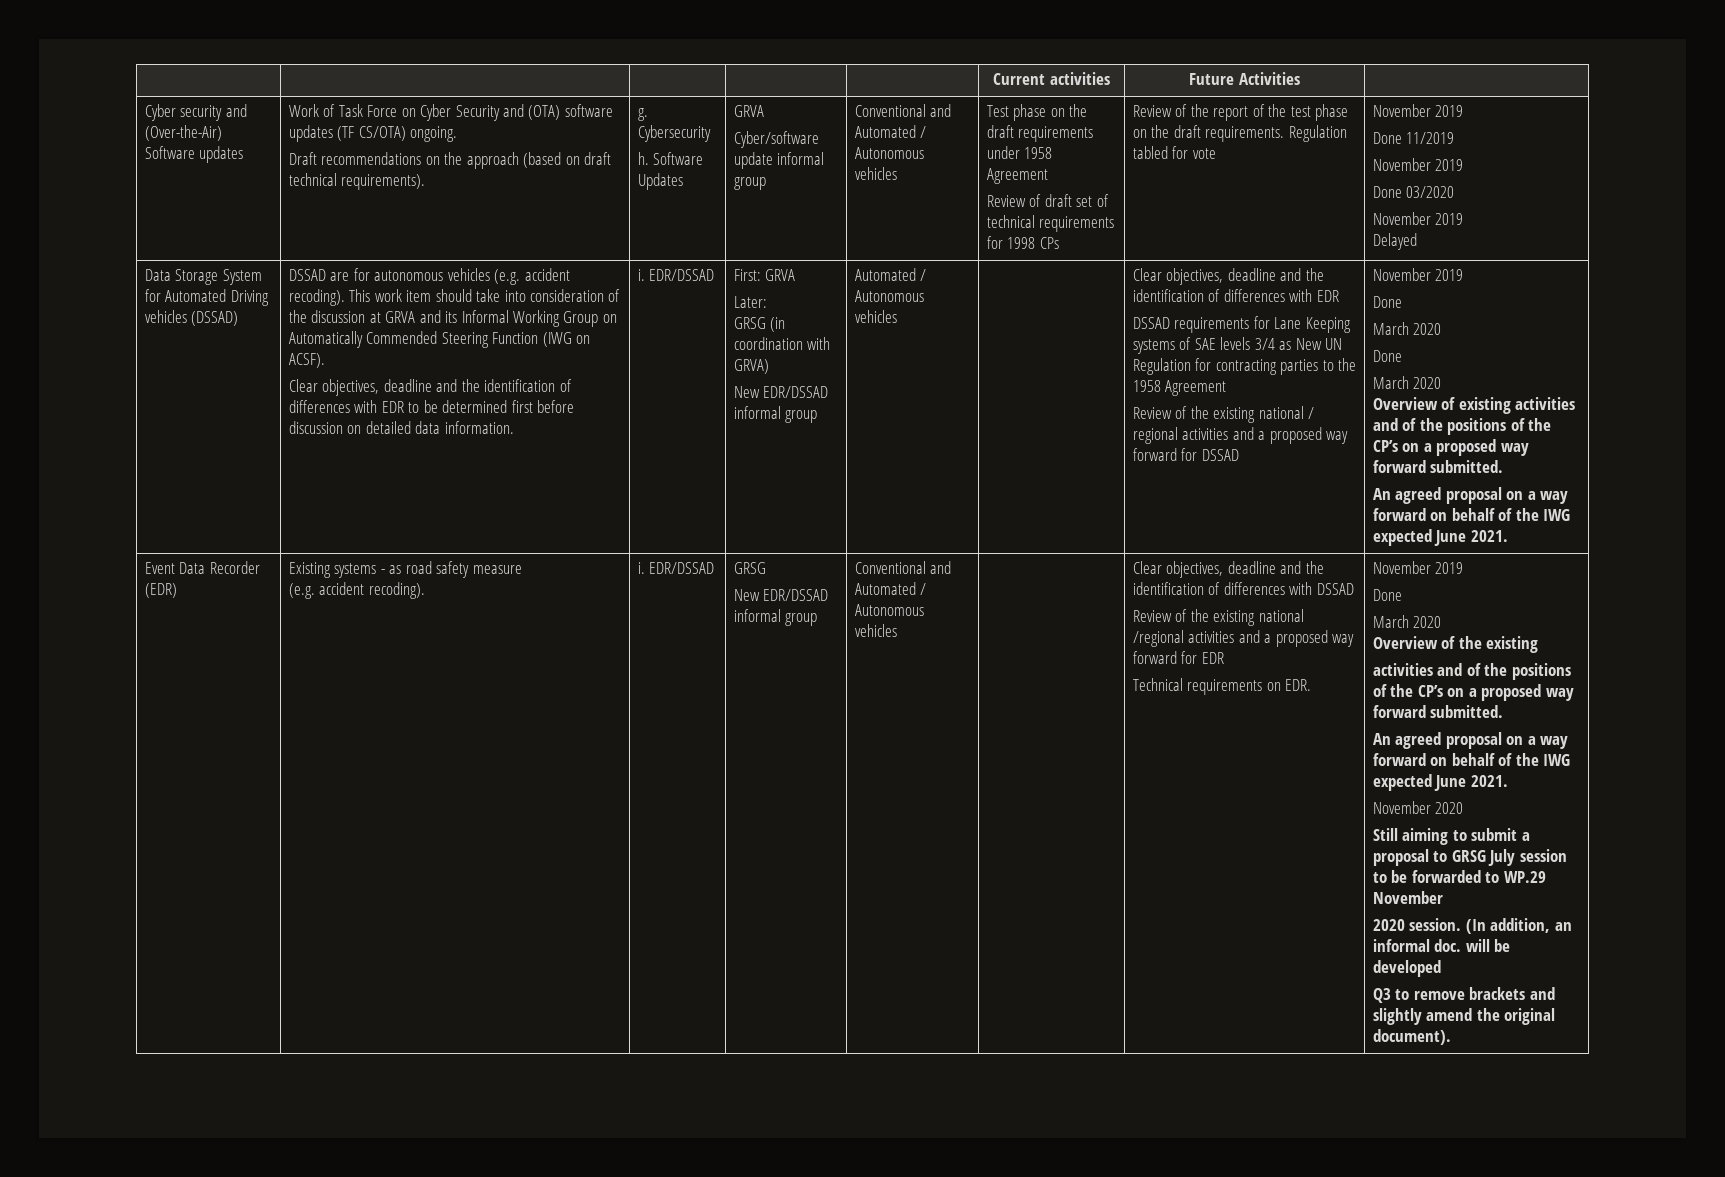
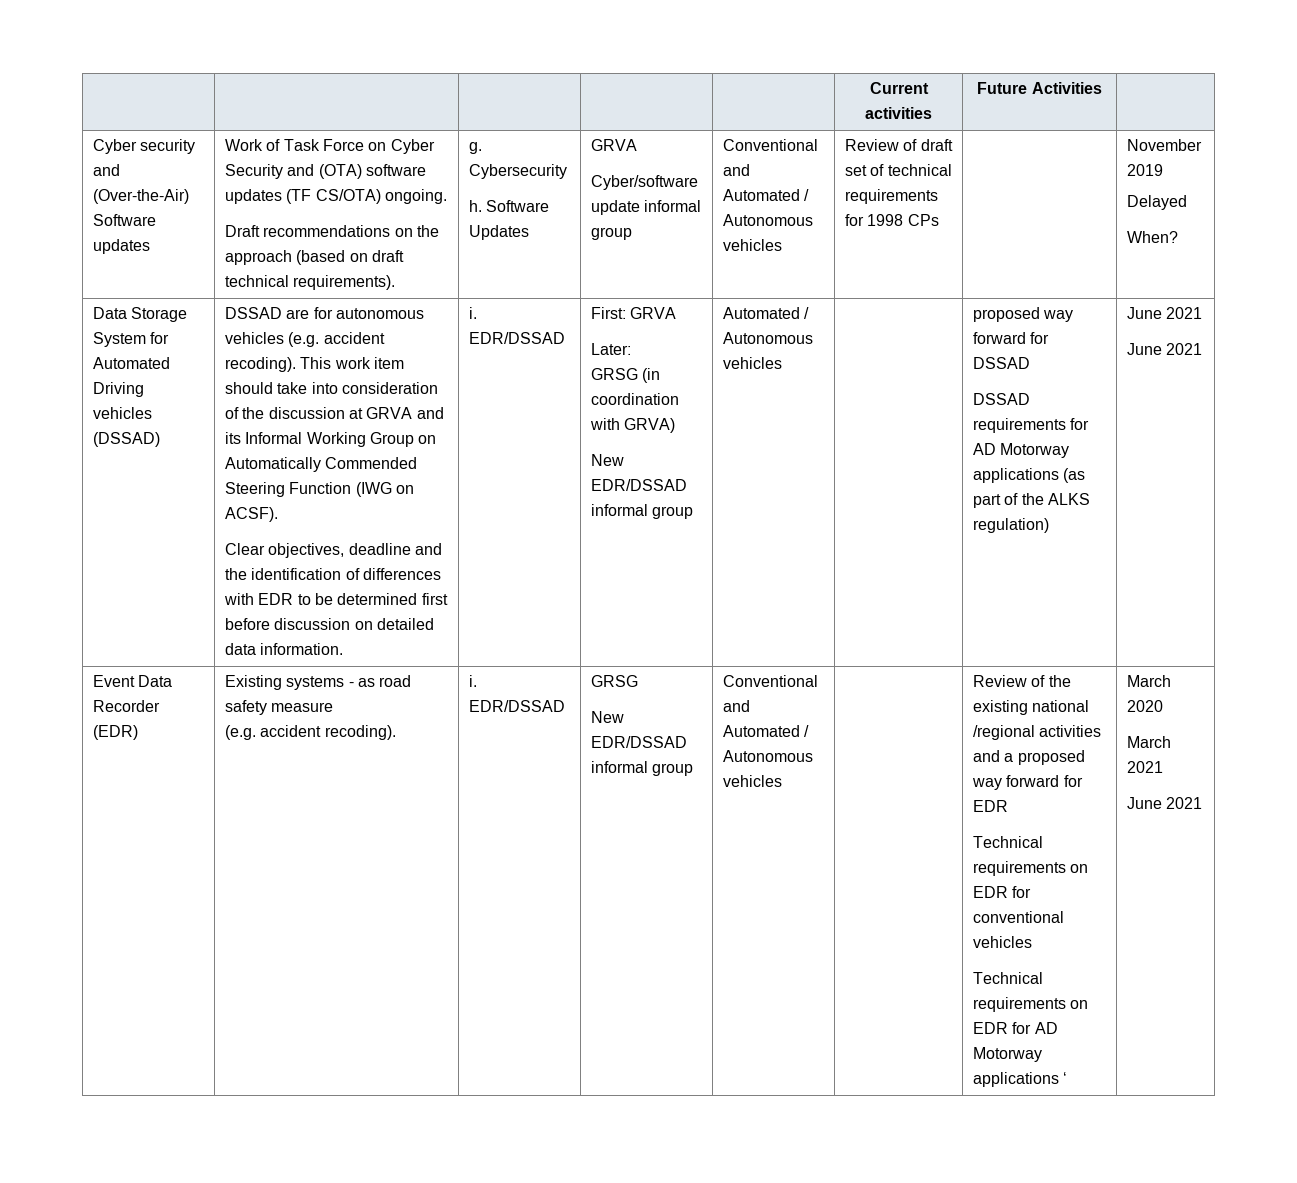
- Test phase on the draft requirements under 1958 Agreement
- Review of the report of the test phase on the draft requirements. Regulation tabled for vote | November 2019
- Done 11/2019
- November 2019
- Done 03/2020
  November 2019
  Delayed
+ When?
- Automated / Autonomous vehicles | | Clear objectives, deadline and the identification of differences with EDR
- DSSAD requirements for Lane Keeping systems of SAE levels 3/4 as New UN Regulation for contracting parties to the 1958 Agreement
- Review of the existing national / regional activities and a proposed way forward for DSSAD | November 2019
- Done
- March 2020
- Done
- March 2020
- Overview of existing activities and of the positions of the CP’s on a proposed way forward submitted.
- An agreed proposal on a way forward on behalf of the IWG expected June 2021.
+ Automated / Autonomous vehicles | | proposed way forward for DSSAD
+ DSSAD requirements for AD Motorway applications (as part of the ALKS regulation) | June 2021
+ June 2021
- Clear objectives, deadline and the identification of differences with DSSAD
- Technical requirements on EDR. | November 2019
- Done
- March 2020
- Overview of the existing
- activities and of the positions of the CP’s on a proposed way forward submitted.
- An agreed proposal on a way forward on behalf of the IWG expected June 2021.
- November 2020
- Still aiming to submit a proposal to GRSG July session to be forwarded to WP.29 November
- 2020 session. (In addition, an informal doc. will be developed
- Q3 to remove brackets and slightly amend the original document).
+ Technical requirements on EDR for conventional vehicles
+ Technical requirements on EDR for AD Motorway applications ‘ | March 2020
+ March 2021
+ June 2021

